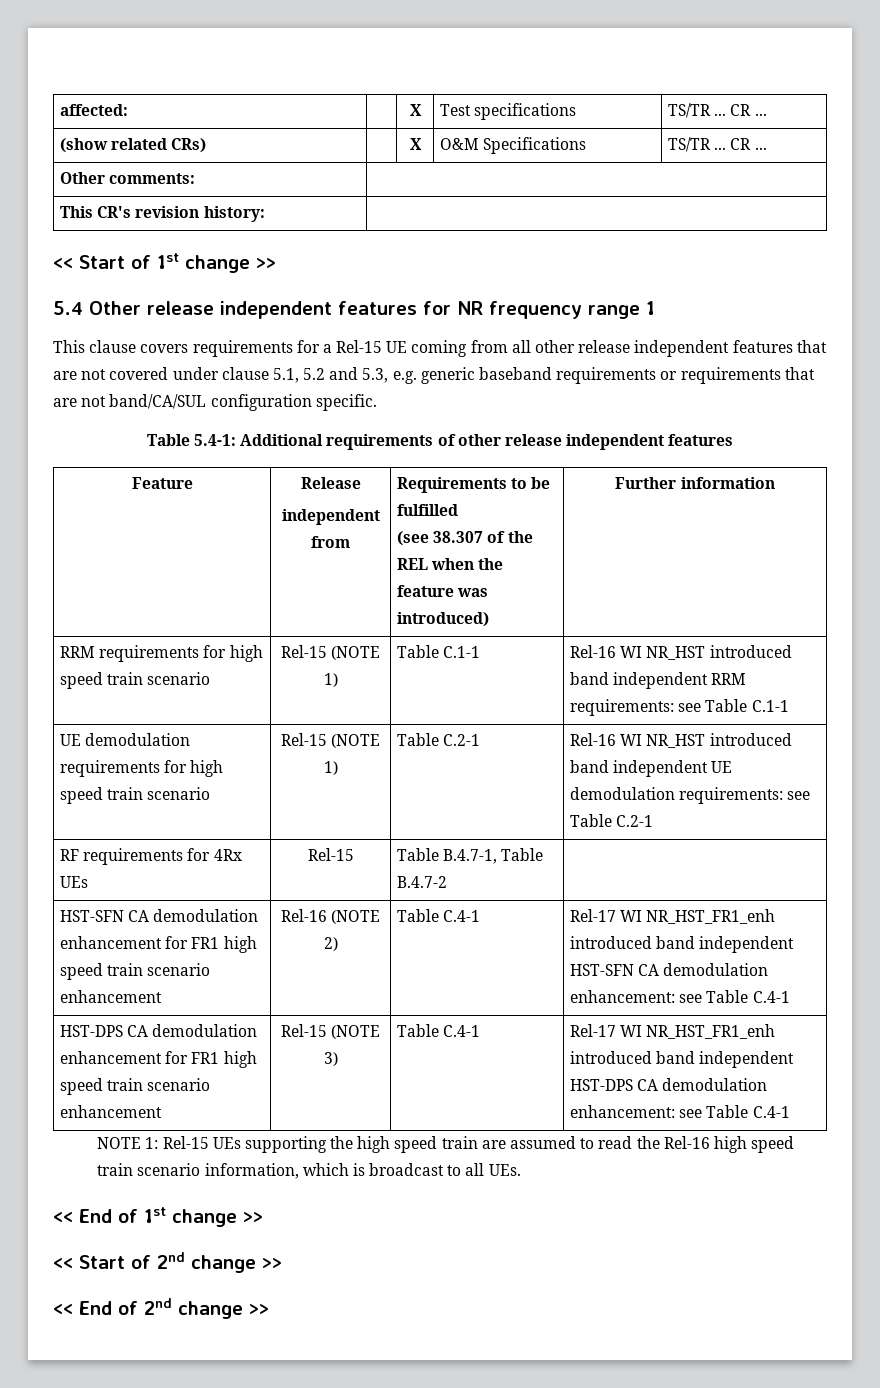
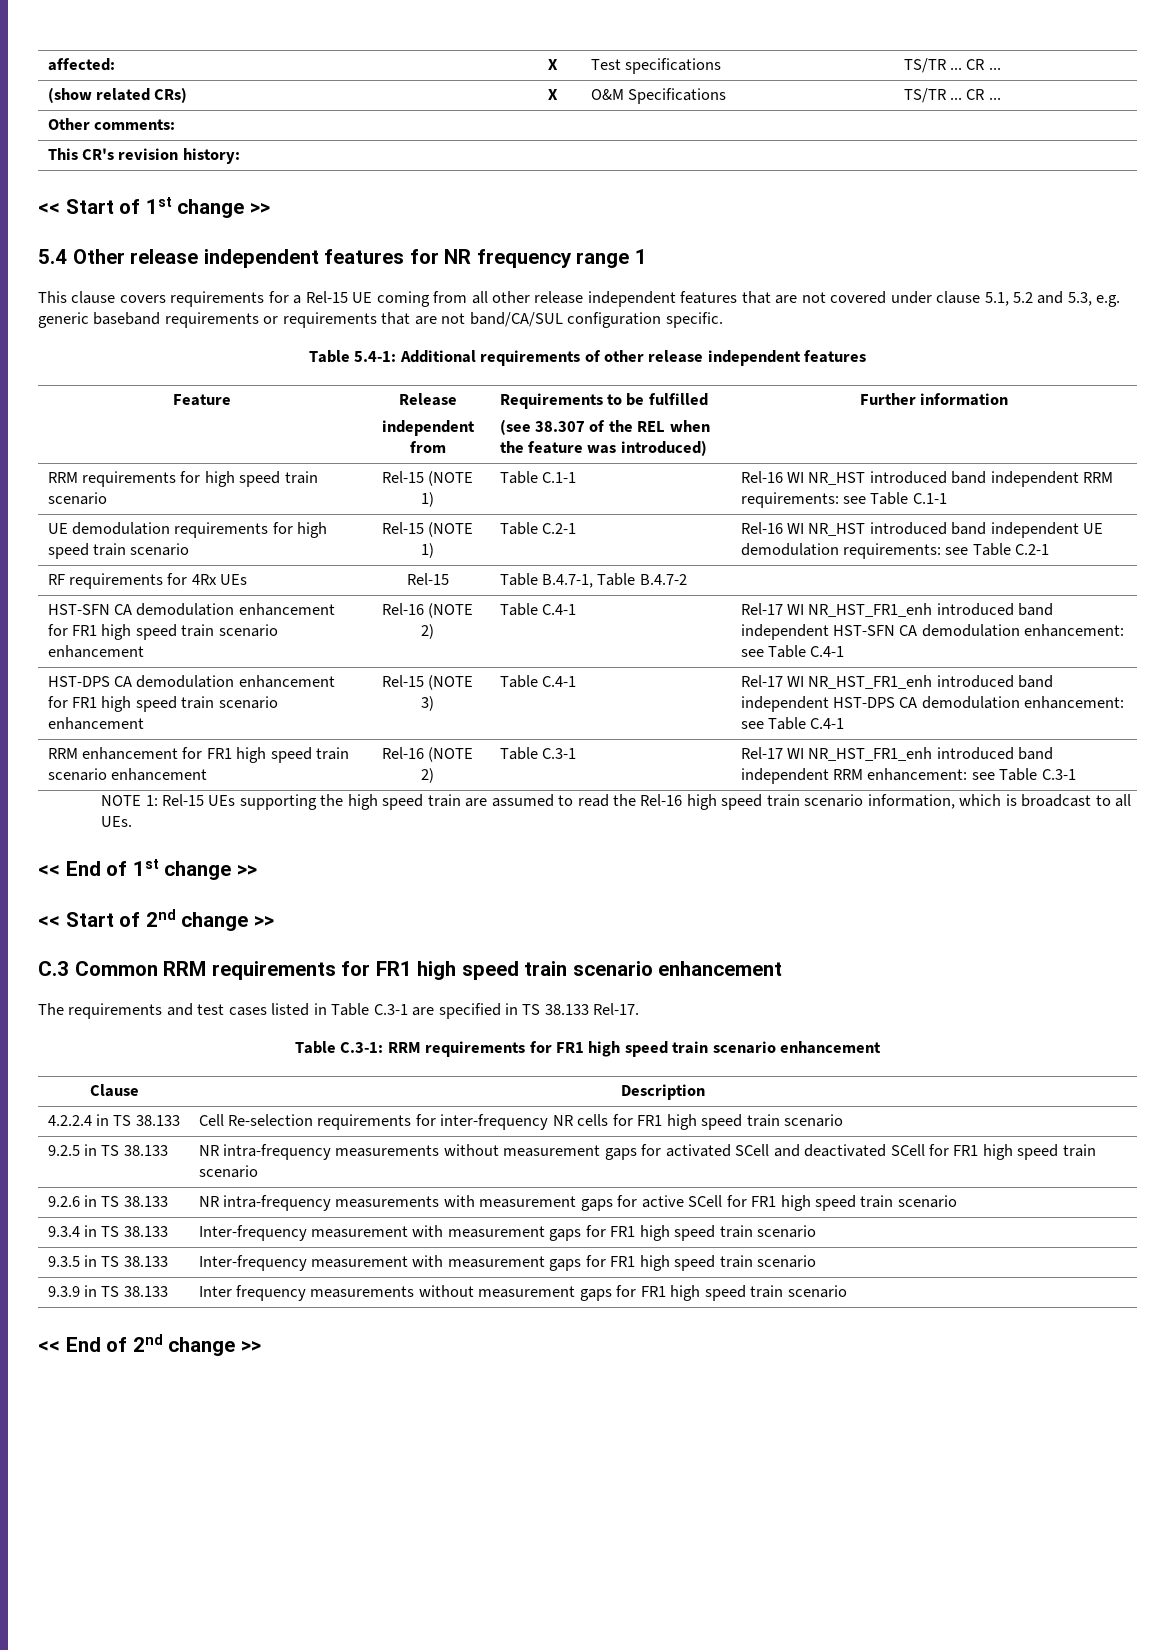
+ RRM enhancement for FR1 high speed train scenario enhancement | Rel-16 (NOTE 2) | Table C.3-1 | Rel-17 WI NR_HST_FR1_enh introduced band independent RRM enhancement: see Table C.3-1
+ C.3 Common RRM requirements for FR1 high speed train scenario enhancement
+ The requirements and test cases listed in Table C.3-1 are specified in TS 38.133 Rel-17.
+ Table C.3-1: RRM requirements for FR1 high speed train scenario enhancement
+ Clause | Description
+ 4.2.2.4 in TS 38.133 | Cell Re-selection requirements for inter-frequency NR cells for FR1 high speed train scenario
+ 9.2.5 in TS 38.133 | NR intra-frequency measurements without measurement gaps for activated SCell and deactivated SCell for FR1 high speed train scenario
+ 9.2.6 in TS 38.133 | NR intra-frequency measurements with measurement gaps for active SCell for FR1 high speed train scenario
+ 9.3.4 in TS 38.133 | Inter-frequency measurement with measurement gaps for FR1 high speed train scenario
+ 9.3.5 in TS 38.133 | Inter-frequency measurement with measurement gaps for FR1 high speed train scenario
+ 9.3.9 in TS 38.133 | Inter frequency measurements without measurement gaps for FR1 high speed train scenario

